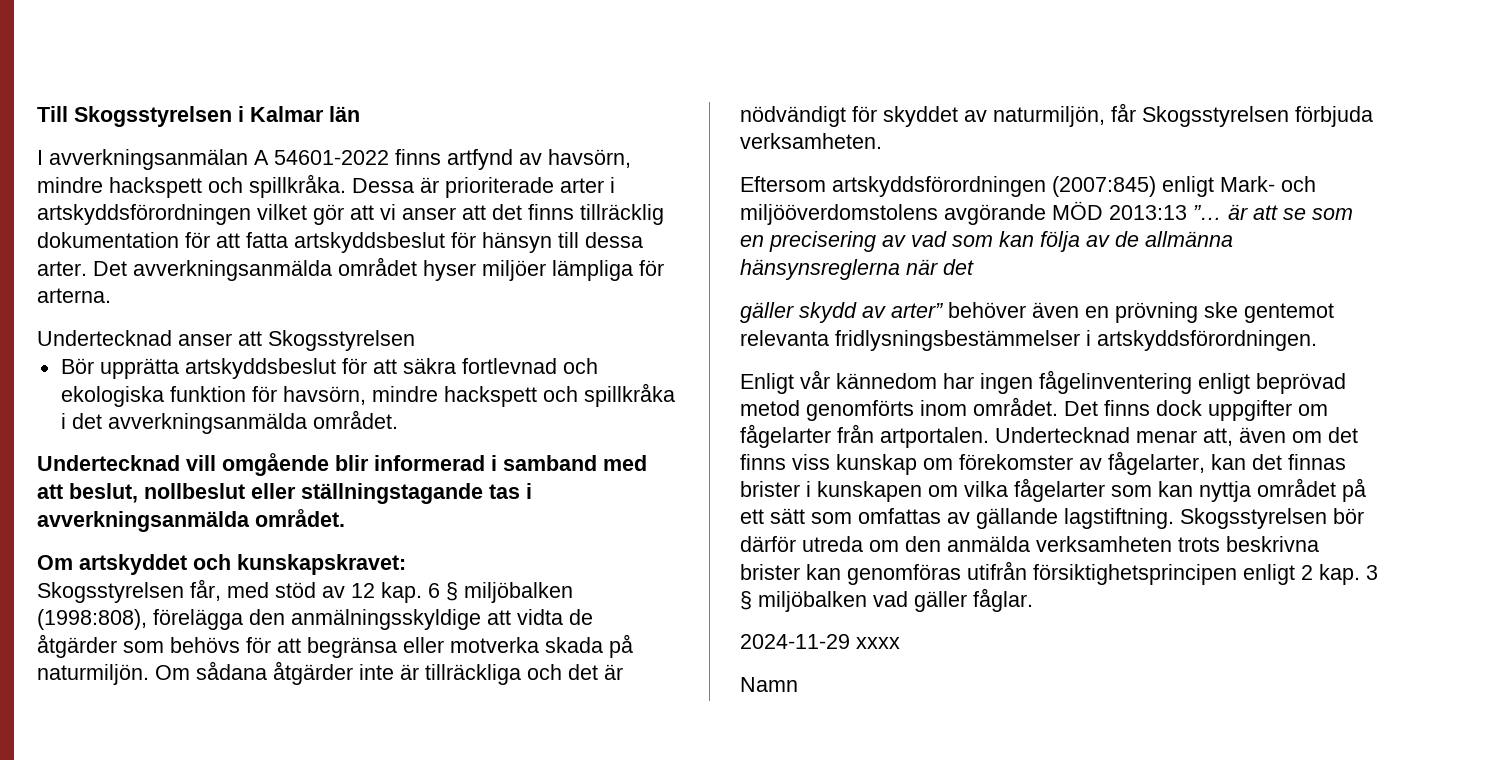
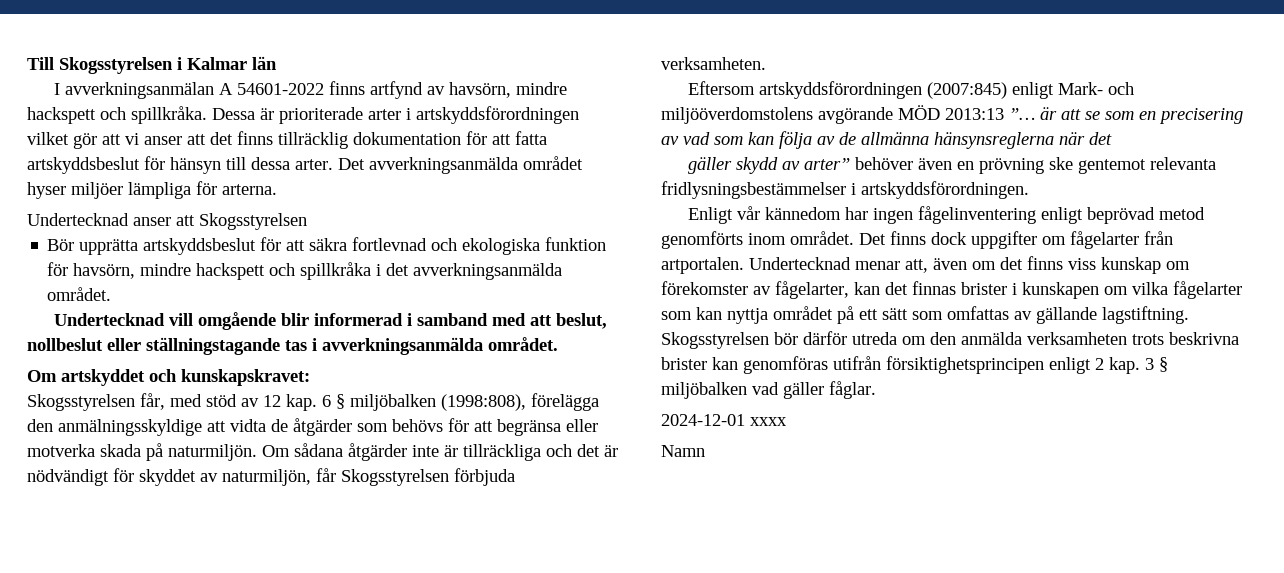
- 2024-11-29 xxxx
+ 2024-12-01 xxxx

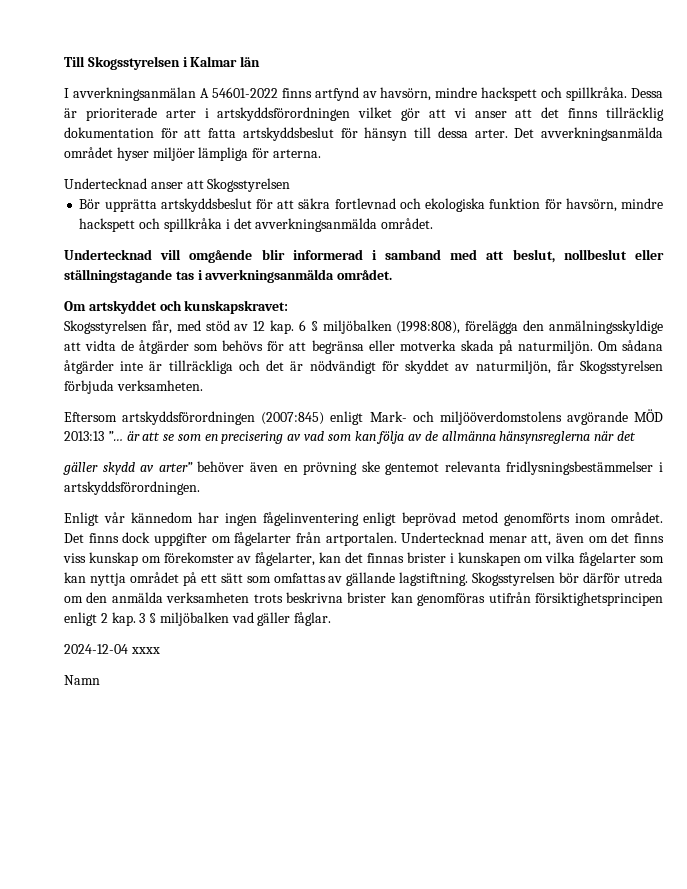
- 2024-12-01 xxxx
+ 2024-12-04 xxxx

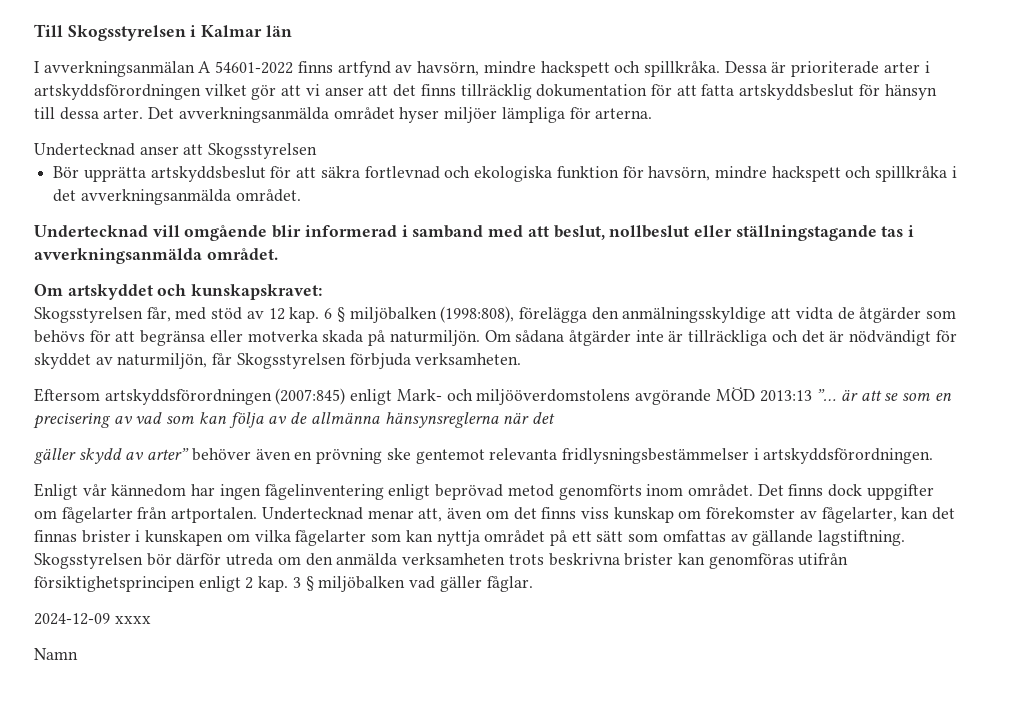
- 2024-12-04 xxxx
+ 2024-12-09 xxxx

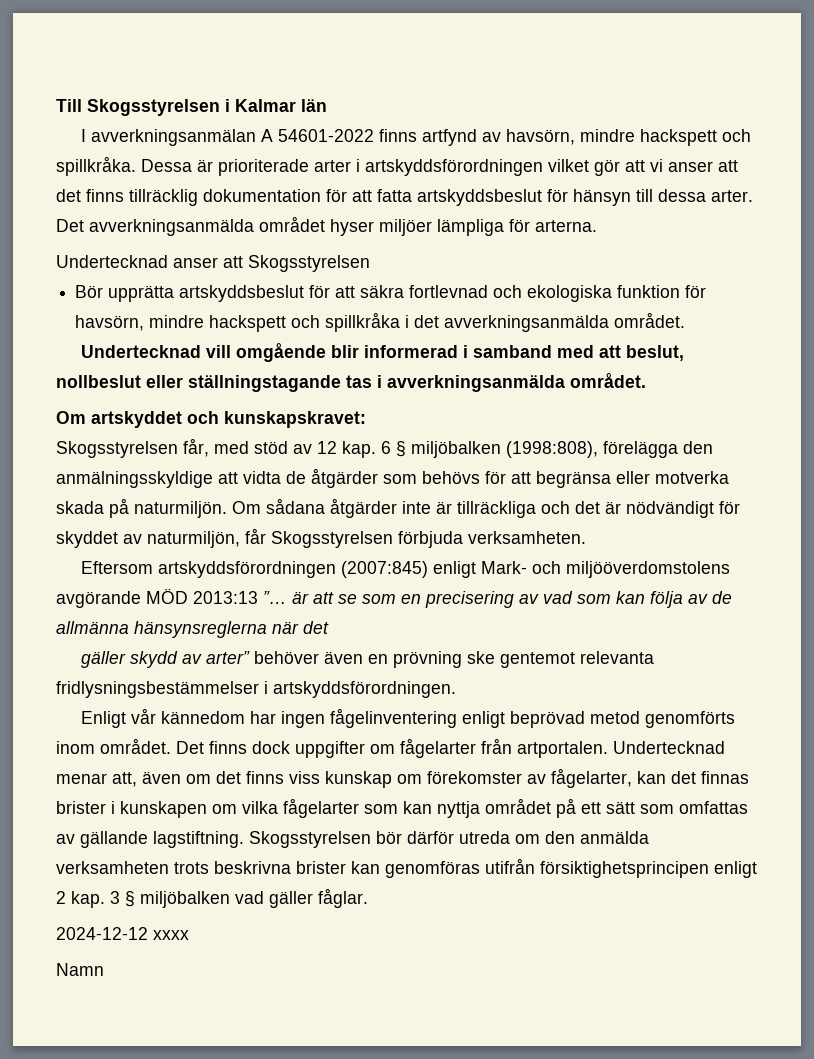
- 2024-12-09 xxxx
+ 2024-12-12 xxxx

